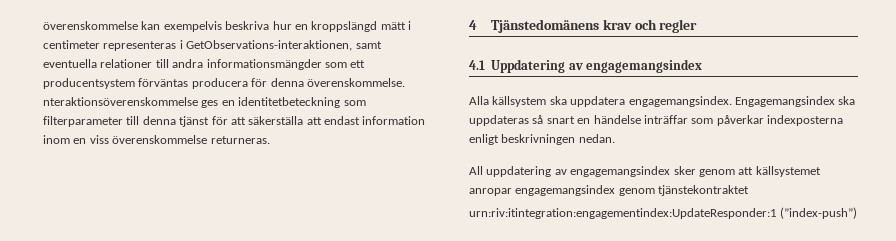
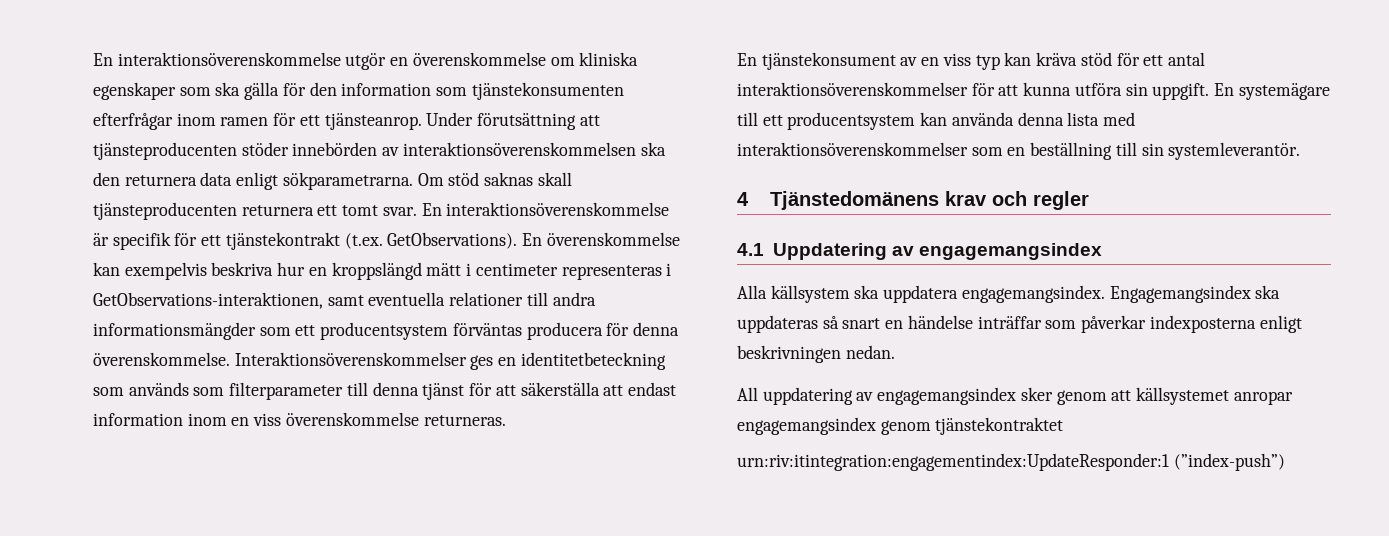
- överenskommelse kan exempelvis beskriva hur en kroppslängd mätt i centimeter representeras i GetObservations-interaktionen, samt eventuella relationer till andra informationsmängder som ett producentsystem förväntas producera för denna överenskommelse. nteraktionsöverenskommelse ges en identitetbeteckning som filterparameter till denna tjänst för att säkerställa att endast information inom en viss överenskommelse returneras.
+ En interaktionsöverenskommelse utgör en överenskommelse om kliniska egenskaper som ska gälla för den information som tjänstekonsumenten efterfrågar inom ramen för ett tjänsteanrop. Under förutsättning att tjänsteproducenten stöder innebörden av interaktionsöverenskommelsen ska den returnera data enligt sökparametrarna. Om stöd saknas skall tjänsteproducenten returnera ett tomt svar. En interaktionsöverenskommelse är specifik för ett tjänstekontrakt (t.ex. GetObservations). En överenskommelse kan exempelvis beskriva hur en kroppslängd mätt i centimeter representeras i GetObservations-interaktionen, samt eventuella relationer till andra informationsmängder som ett producentsystem förväntas producera för denna överenskommelse. Interaktionsöverenskommelser ges en identitetbeteckning som används som filterparameter till denna tjänst för att säkerställa att endast information inom en viss överenskommelse returneras.
+ En tjänstekonsument av en viss typ kan kräva stöd för ett antal interaktionsöverenskommelser för att kunna utföra sin uppgift. En systemägare till ett producentsystem kan använda denna lista med interaktionsöverenskommelser som en beställning till sin systemleverantör.

